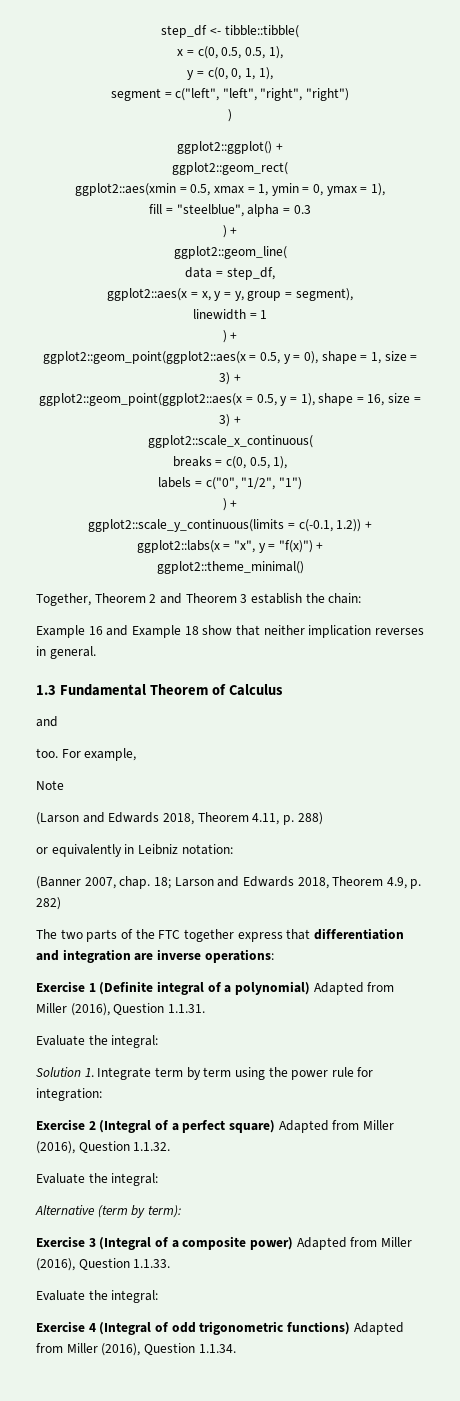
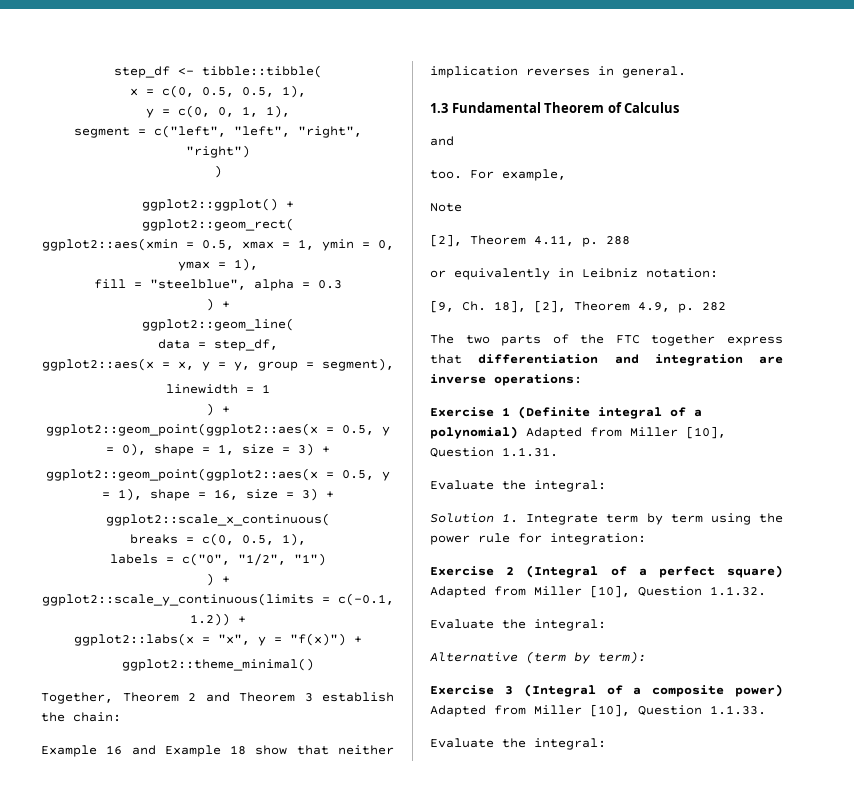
- (Larson and Edwards 2018, Theorem 4.11, p. 288)
+ [2], Theorem 4.11, p. 288
- (Banner 2007, chap. 18; Larson and Edwards 2018, Theorem 4.9, p. 282)
+ [9, Ch. 18], [2], Theorem 4.9, p. 282
- Exercise 1 (Definite integral of a polynomial) Adapted from Miller (2016), Question 1.1.31.
+ Exercise 1 (Definite integral of a polynomial) Adapted from Miller [10], Question 1.1.31.
- Exercise 2 (Integral of a perfect square) Adapted from Miller (2016), Question 1.1.32.
+ Exercise 2 (Integral of a perfect square) Adapted from Miller [10], Question 1.1.32.
- Exercise 3 (Integral of a composite power) Adapted from Miller (2016), Question 1.1.33.
+ Exercise 3 (Integral of a composite power) Adapted from Miller [10], Question 1.1.33.
- Exercise 4 (Integral of odd trigonometric functions) Adapted from Miller (2016), Question 1.1.34.

